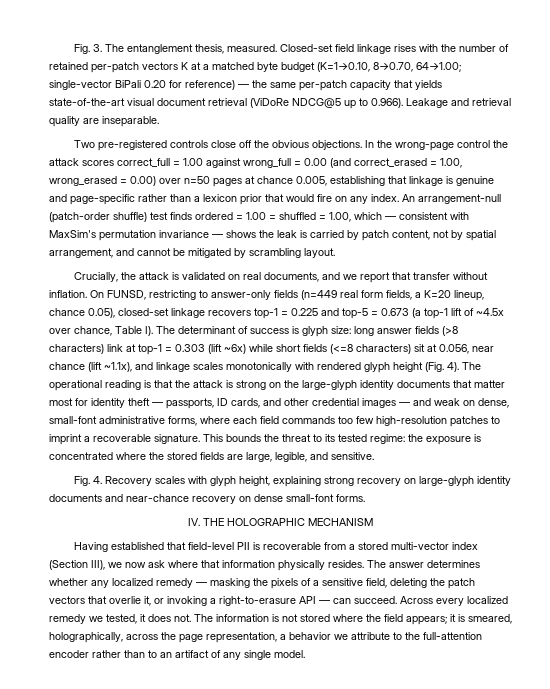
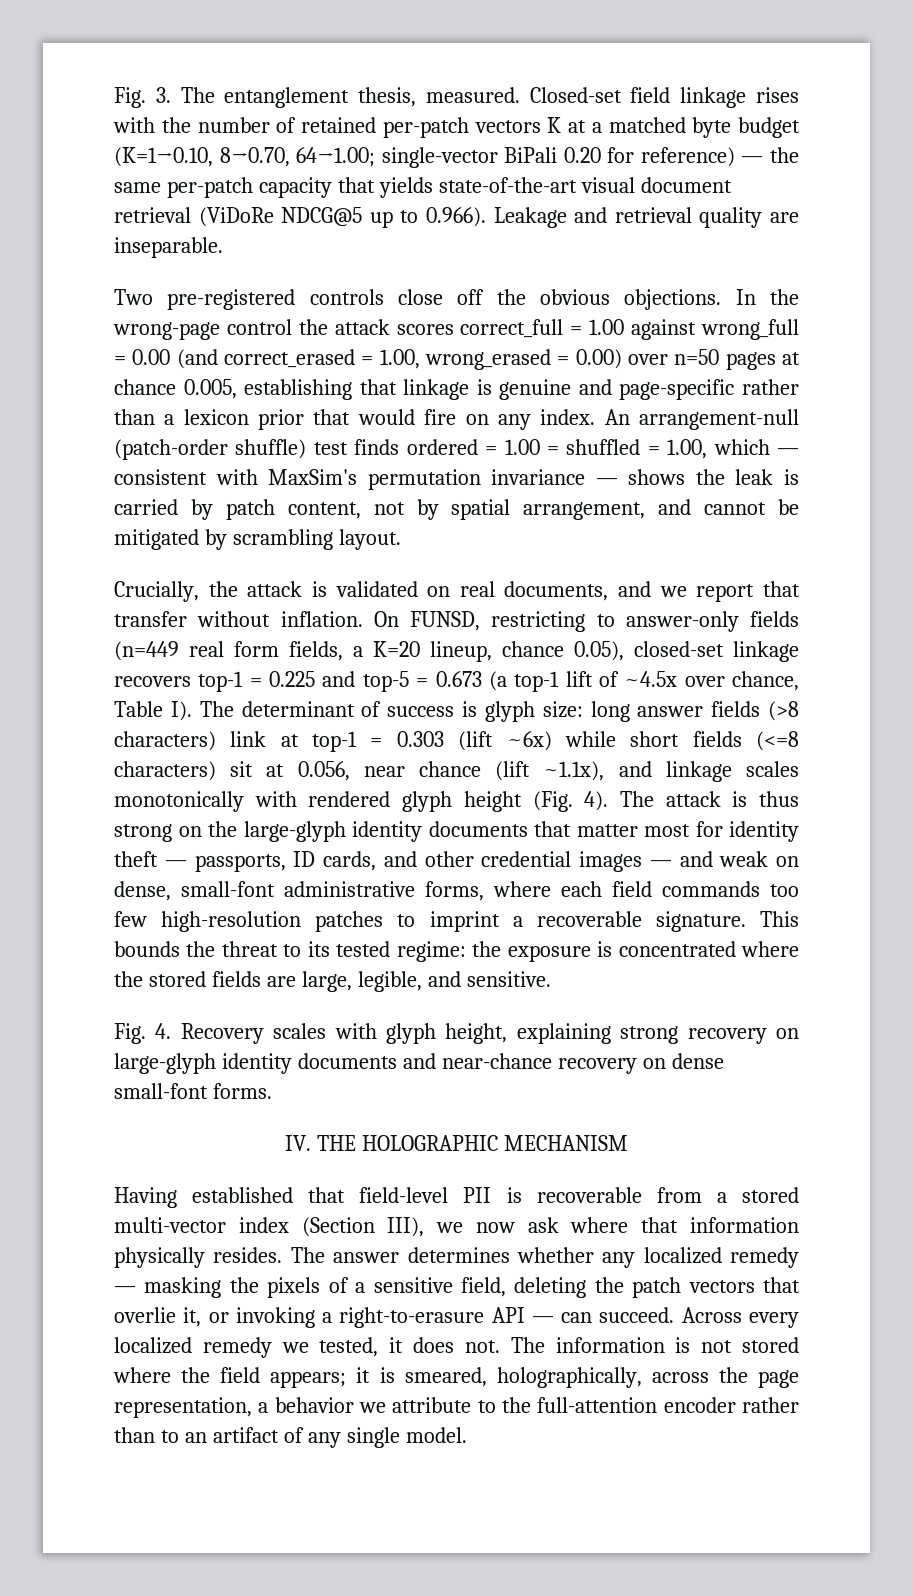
- The operational reading is that the attack is strong on the large-glyph identity documents that matter most for identity theft — passports, ID cards, and other credential images — and weak on dense, small-font administrative forms, where each field commands too few high-resolution patches to imprint a recoverable signature.
+ The attack is thus strong on the large-glyph identity documents that matter most for identity theft — passports, ID cards, and other credential images — and weak on dense, small-font administrative forms, where each field commands too few high-resolution patches to imprint a recoverable signature.

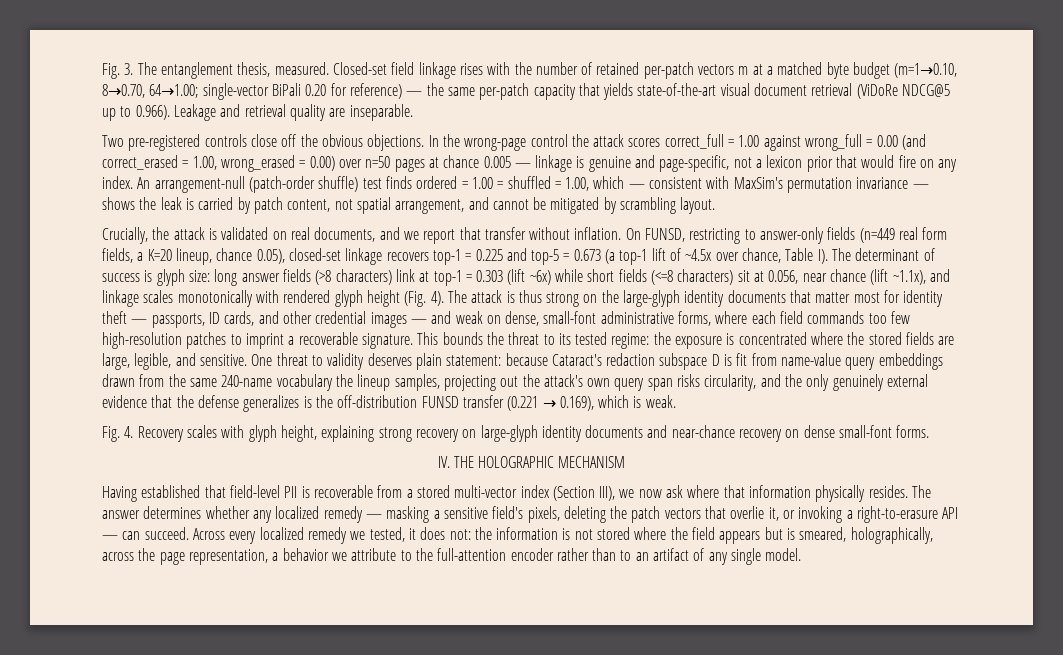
- Closed-set field linkage rises with the number of retained per-patch vectors K at a matched byte budget (K=1→0.10, 8→0.70, 64→1.00; single-vector BiPali 0.20 for reference) — the same per-patch capacity that yields state-of-the-art visual document retrieval (ViDoRe NDCG@5 up to 0.966). Leakage and retrieval quality are inseparable.
+ Closed-set field linkage rises with the number of retained per-patch vectors m at a matched byte budget (m=1→0.10, 8→0.70, 64→1.00; single-vector BiPali 0.20 for reference) — the same per-patch capacity that yields state-of-the-art visual document retrieval (ViDoRe NDCG@5 up to 0.966). Leakage and retrieval quality are inseparable.
- In the wrong-page control the attack scores correct_full = 1.00 against wrong_full = 0.00 (and correct_erased = 1.00, wrong_erased = 0.00) over n=50 pages at chance 0.005, establishing that linkage is genuine and page-specific rather than a lexicon prior that would fire on any index.
+ In the wrong-page control the attack scores correct_full = 1.00 against wrong_full = 0.00 (and correct_erased = 1.00, wrong_erased = 0.00) over n=50 pages at chance 0.005 — linkage is genuine and page-specific, not a lexicon prior that would fire on any index.
- An arrangement-null (patch-order shuffle) test finds ordered = 1.00 = shuffled = 1.00, which — consistent with MaxSim's permutation invariance — shows the leak is carried by patch content, not by spatial arrangement, and cannot be mitigated by scrambling layout.
+ An arrangement-null (patch-order shuffle) test finds ordered = 1.00 = shuffled = 1.00, which — consistent with MaxSim's permutation invariance — shows the leak is carried by patch content, not spatial arrangement, and cannot be mitigated by scrambling layout.
+ One threat to validity deserves plain statement: because Cataract's redaction subspace D is fit from name-value query embeddings drawn from the same 240-name vocabulary the lineup samples, projecting out the attack's own query span risks circularity, and the only genuinely external evidence that the defense generalizes is the off-distribution FUNSD transfer (0.221 → 0.169), which is weak.
- The answer determines whether any localized remedy — masking the pixels of a sensitive field, deleting the patch vectors that overlie it, or invoking a right-to-erasure API — can succeed.
+ The answer determines whether any localized remedy — masking a sensitive field's pixels, deleting the patch vectors that overlie it, or invoking a right-to-erasure API — can succeed.
- Across every localized remedy we tested, it does not. The information is not stored where the field appears; it is smeared, holographically, across the page representation, a behavior we attribute to the full-attention encoder rather than to an artifact of any single model.
+ Across every localized remedy we tested, it does not: the information is not stored where the field appears but is smeared, holographically, across the page representation, a behavior we attribute to the full-attention encoder rather than to an artifact of any single model.

